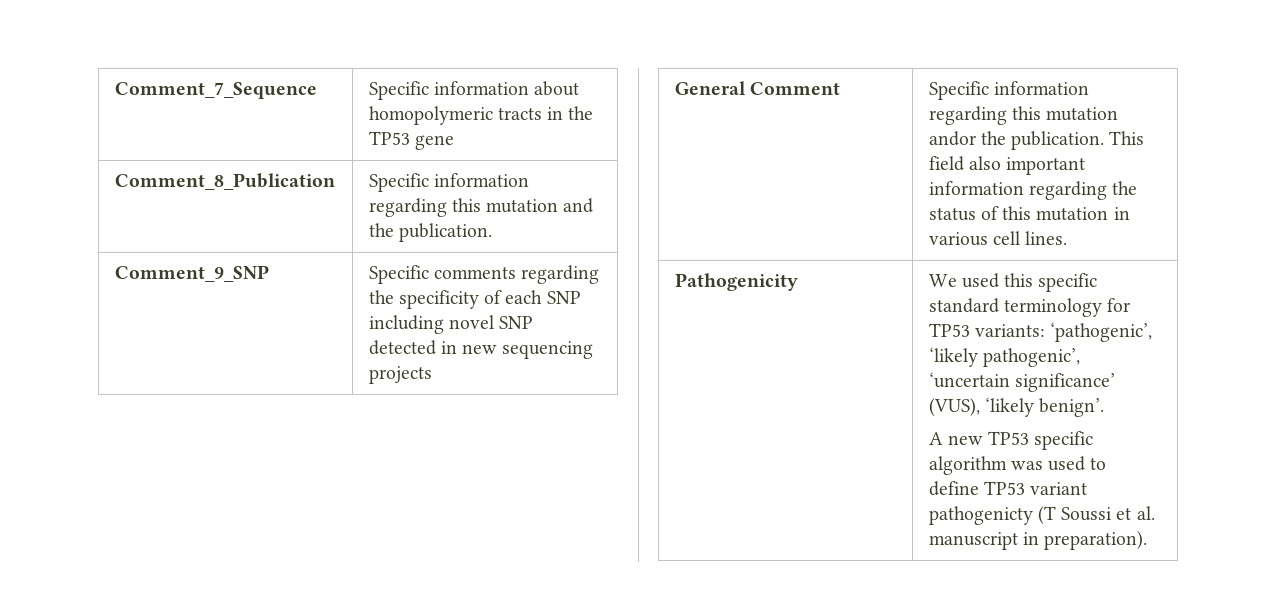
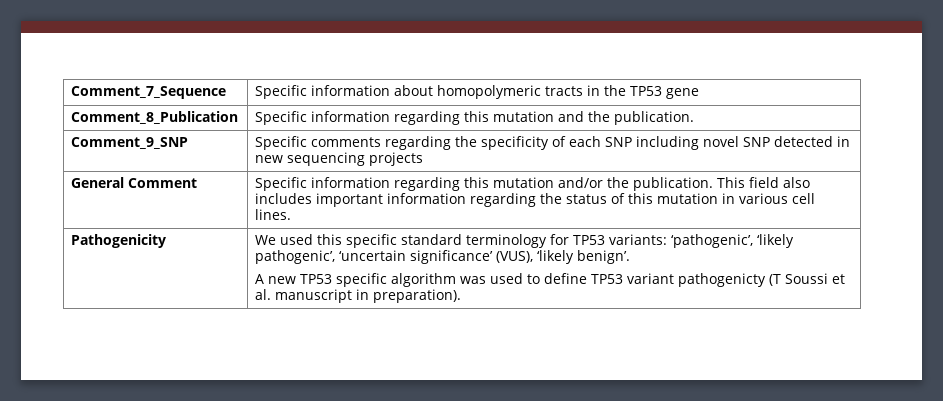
- General Comment | Specific information regarding this mutation andor the publication. This field also important information regarding the status of this mutation in various cell lines.
+ General Comment | Specific information regarding this mutation and/or the publication. This field also includes important information regarding the status of this mutation in various cell lines.

